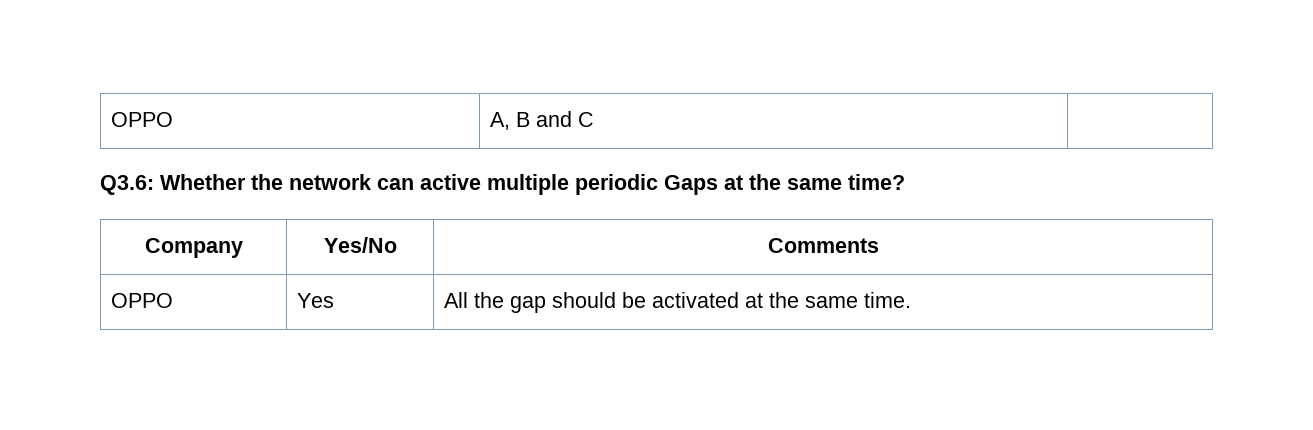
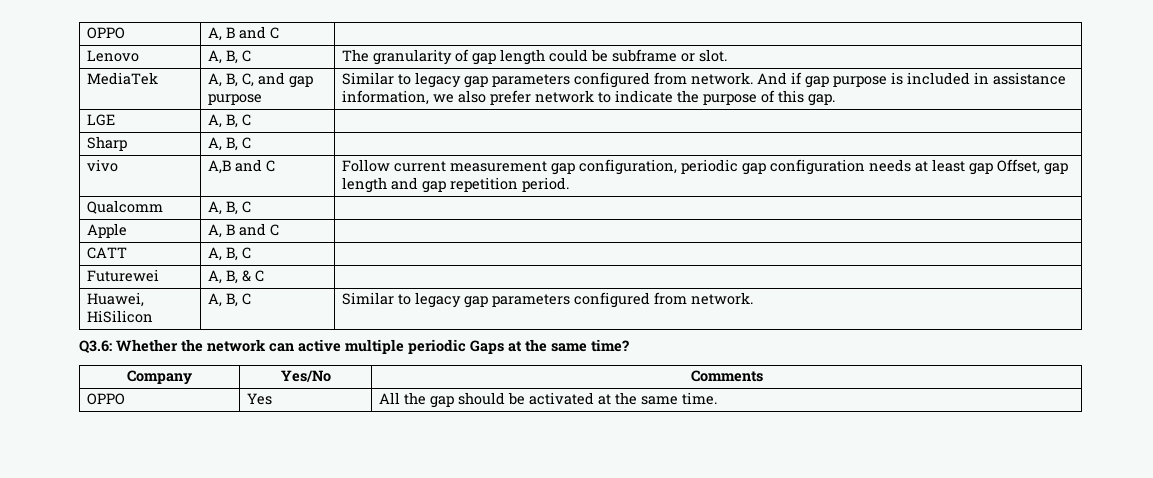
+ Lenovo | A, B, C | The granularity of gap length could be subframe or slot.
+ MediaTek | A, B, C, and gap purpose | Similar to legacy gap parameters configured from network. And if gap purpose is included in assistance information, we also prefer network to indicate the purpose of this gap.
+ LGE | A, B, C |
+ Sharp | A, B, C |
+ vivo | A,B and C | Follow current measurement gap configuration, periodic gap configuration needs at least gap Offset, gap length and gap repetition period.
+ Qualcomm | A, B, C |
+ Apple | A, B and C |
+ CATT | A, B, C |
+ Futurewei | A, B, & C |
+ Huawei, HiSilicon | A, B, C | Similar to legacy gap parameters configured from network.

